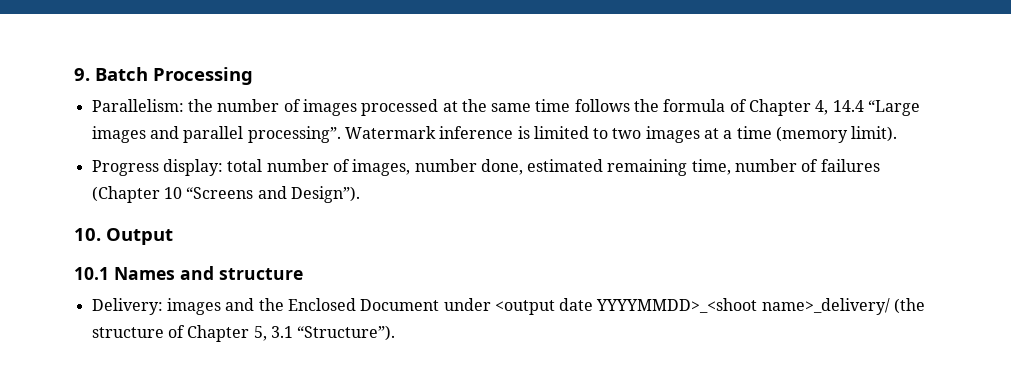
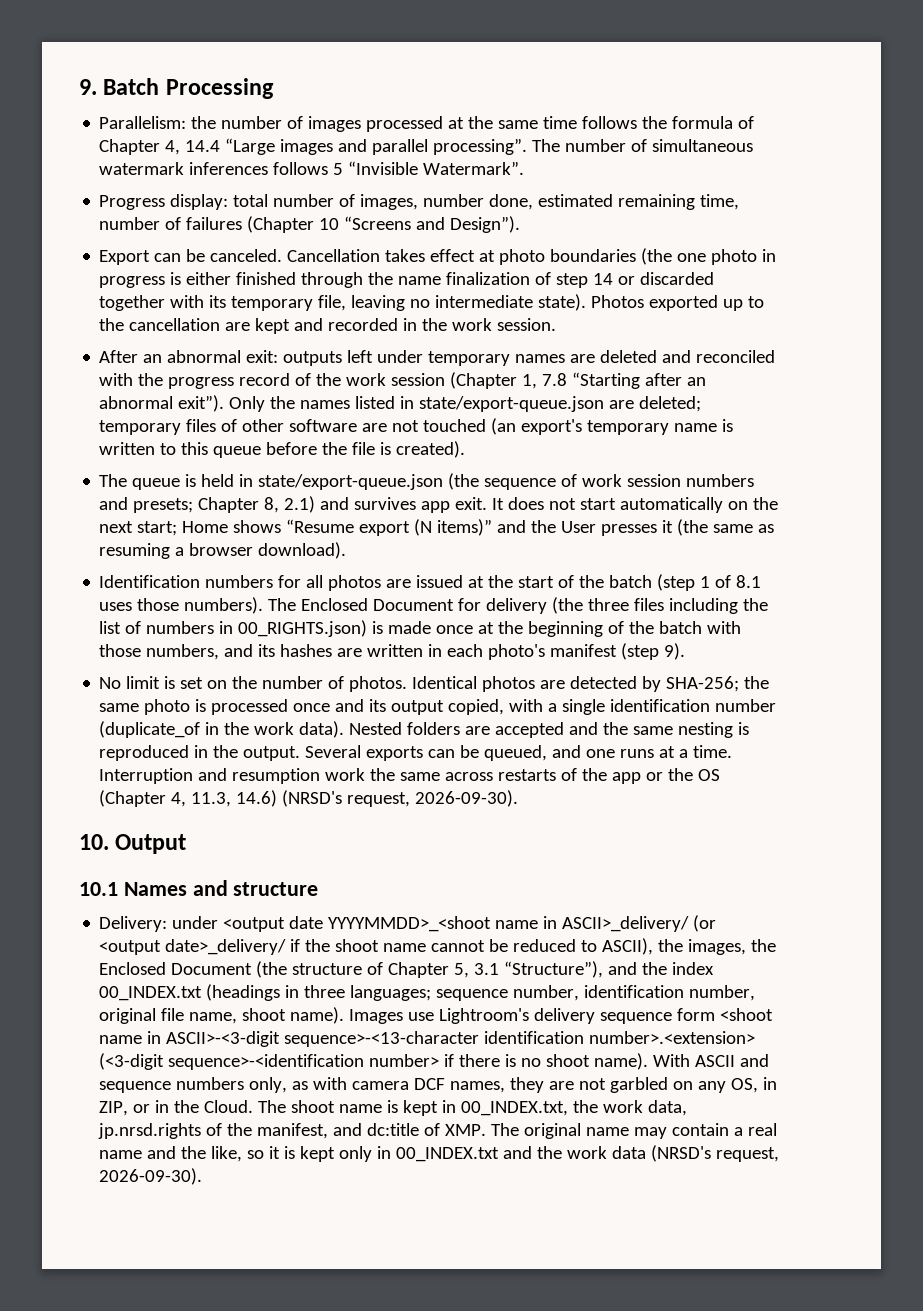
- Watermark inference is limited to two images at a time (memory limit).
+ The number of simultaneous watermark inferences follows 5 “Invisible Watermark”.
+ Export can be canceled. Cancellation takes effect at photo boundaries (the one photo in progress is either finished through the name finalization of step 14 or discarded together with its temporary file, leaving no intermediate state). Photos exported up to the cancellation are kept and recorded in the work session.
+ After an abnormal exit: outputs left under temporary names are deleted and reconciled with the progress record of the work session (Chapter 1, 7.8 “Starting after an abnormal exit”). Only the names listed in state/export-queue.json are deleted; temporary files of other software are not touched (an export's temporary name is written to this queue before the file is created).
+ The queue is held in state/export-queue.json (the sequence of work session numbers and presets; Chapter 8, 2.1) and survives app exit. It does not start automatically on the next start; Home shows “Resume export (N items)” and the User presses it (the same as resuming a browser download).
+ Identification numbers for all photos are issued at the start of the batch (step 1 of 8.1 uses those numbers). The Enclosed Document for delivery (the three files including the list of numbers in 00_RIGHTS.json) is made once at the beginning of the batch with those numbers, and its hashes are written in each photo's manifest (step 9).
+ No limit is set on the number of photos. Identical photos are detected by SHA-256; the same photo is processed once and its output copied, with a single identification number (duplicate_of in the work data). Nested folders are accepted and the same nesting is reproduced in the output. Several exports can be queued, and one runs at a time. Interruption and resumption work the same across restarts of the app or the OS (Chapter 4, 11.3, 14.6) (NRSD's request, 2026-09-30).
- Delivery: images and the Enclosed Document under <output date YYYYMMDD>_<shoot name>_delivery/ (the structure of Chapter 5, 3.1 “Structure”).
+ Delivery: under <output date YYYYMMDD>_<shoot name in ASCII>_delivery/ (or <output date>_delivery/ if the shoot name cannot be reduced to ASCII), the images, the Enclosed Document (the structure of Chapter 5, 3.1 “Structure”), and the index 00_INDEX.txt (headings in three languages; sequence number, identification number, original file name, shoot name). Images use Lightroom's delivery sequence form <shoot name in ASCII>-<3-digit sequence>-<13-character identification number>.<extension> (<3-digit sequence>-<identification number> if there is no shoot name). With ASCII and sequence numbers only, as with camera DCF names, they are not garbled on any OS, in ZIP, or in the Cloud. The shoot name is kept in 00_INDEX.txt, the work data, jp.nrsd.rights of the manifest, and dc:title of XMP. The original name may contain a real name and the like, so it is kept only in 00_INDEX.txt and the work data (NRSD's request, 2026-09-30).

